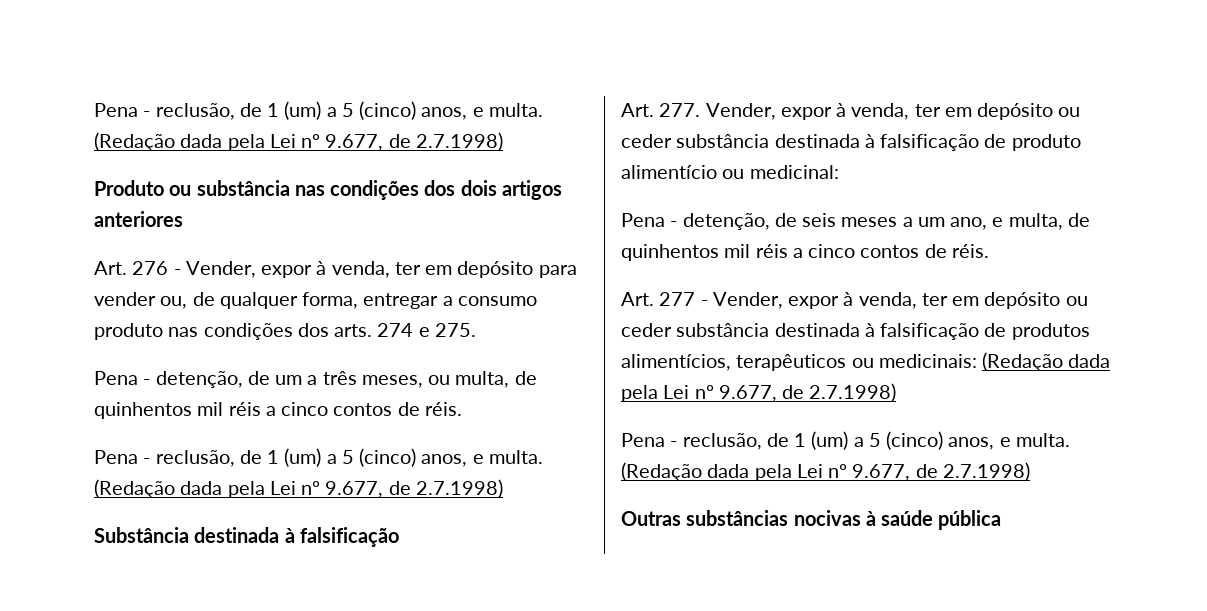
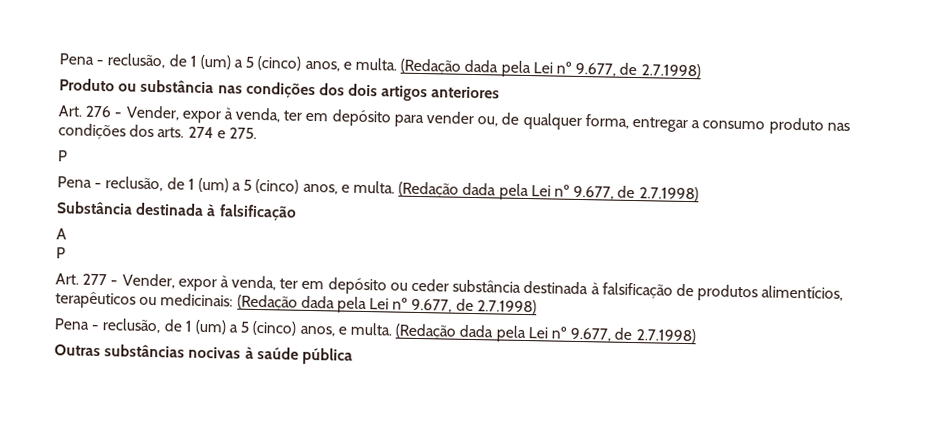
  Art. 276 - Vender, expor à venda, ter em depósito para vender ou, de qualquer forma, entregar a consumo produto nas condições dos arts. 274 e 275.
- Pena - detenção, de um a três meses, ou multa, de quinhentos mil réis a cinco contos de réis.
+ P
- Art. 277. Vender, expor à venda, ter em depósito ou ceder substância destinada à falsificação de produto alimentício ou medicinal:
- Pena - detenção, de seis meses a um ano, e multa, de quinhentos mil réis a cinco contos de réis.
+ A
+ P

